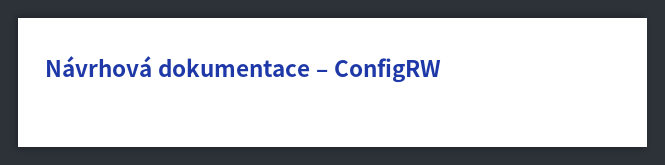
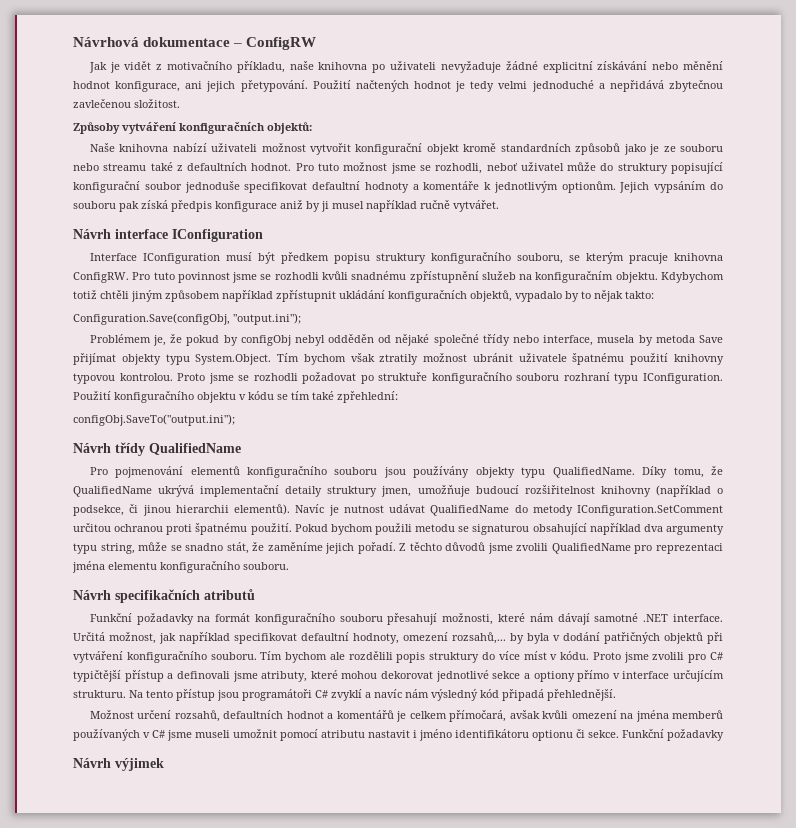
+ Jak je vidět z motivačního příkladu, naše knihovna po uživateli nevyžaduje žádné explicitní získávání nebo měnění hodnot konfigurace, ani jejich přetypování. Použití načtených hodnot je tedy velmi jednoduché a nepřidává zbytečnou zavlečenou složitost.
+ Způsoby vytváření konfiguračních objektů:
+ Naše knihovna nabízí uživateli možnost vytvořit konfigurační objekt kromě standardních způsobů jako je ze souboru nebo streamu také z defaultních hodnot. Pro tuto možnost jsme se rozhodli, neboť uživatel může do struktury popisující konfigurační soubor jednoduše specifikovat defaultní hodnoty a komentáře k jednotlivým optionům. Jejich vypsáním do souboru pak získá předpis konfigurace aniž by ji musel například ručně vytvářet.
+ Návrh interface IConfiguration
+ Interface IConfiguration musí být předkem popisu struktury konfiguračního souboru, se kterým pracuje knihovna ConfigRW. Pro tuto povinnost jsme se rozhodli kvůli snadnému zpřístupnění služeb na konfiguračním objektu. Kdybychom totiž chtěli jiným způsobem například zpřístupnit ukládání konfiguračních objektů, vypadalo by to nějak takto:
+ Configuration.Save(configObj, "output.ini");
+ Problémem je, že pokud by configObj nebyl odděděn od nějaké společné třídy nebo interface, musela by metoda Save přijímat objekty typu System.Object. Tím bychom však ztratily možnost ubránit uživatele špatnému použití knihovny typovou kontrolou. Proto jsme se rozhodli požadovat po struktuře konfiguračního souboru rozhraní typu IConfiguration. Použití konfiguračního objektu v kódu se tím také zpřehlední:
+ configObj.SaveTo("output.ini");
+ Návrh třídy QualifiedName
+ Pro pojmenování elementů konfiguračního souboru jsou používány objekty typu QualifiedName. Díky tomu, že QualifiedName ukrývá implementační detaily struktury jmen, umožňuje budoucí rozšiřitelnost knihovny (například o podsekce, či jinou hierarchii elementů). Navíc je nutnost udávat QualifiedName do metody IConfiguration.SetComment určitou ochranou proti špatnému použití. Pokud bychom použili metodu se signaturou obsahující například dva argumenty typu string, může se snadno stát, že zaměníme jejich pořadí. Z těchto důvodů jsme zvolili QualifiedName pro reprezentaci jména elementu konfiguračního souboru.
+ Návrh specifikačních atributů
+ Funkční požadavky na formát konfiguračního souboru přesahují možnosti, které nám dávají samotné .NET interface. Určitá možnost, jak například specifikovat defaultní hodnoty, omezení rozsahů,... by byla v dodání patřičných objektů při vytváření konfiguračního souboru. Tím bychom ale rozdělili popis struktury do více míst v kódu. Proto jsme zvolili pro C# typičtější přístup a definovali jsme atributy, které mohou dekorovat jednotlivé sekce a optiony přímo v interface určujícím strukturu. Na tento přístup jsou programátoři C# zvyklí a navíc nám výsledný kód připadá přehlednější.
+ Možnost určení rozsahů, defaultních hodnot a komentářů je celkem přímočará, avšak kvůli omezení na jména memberů používaných v C# jsme museli umožnit pomocí atributu nastavit i jméno identifikátoru optionu či sekce. Funkční požadavky
+ Návrh výjimek

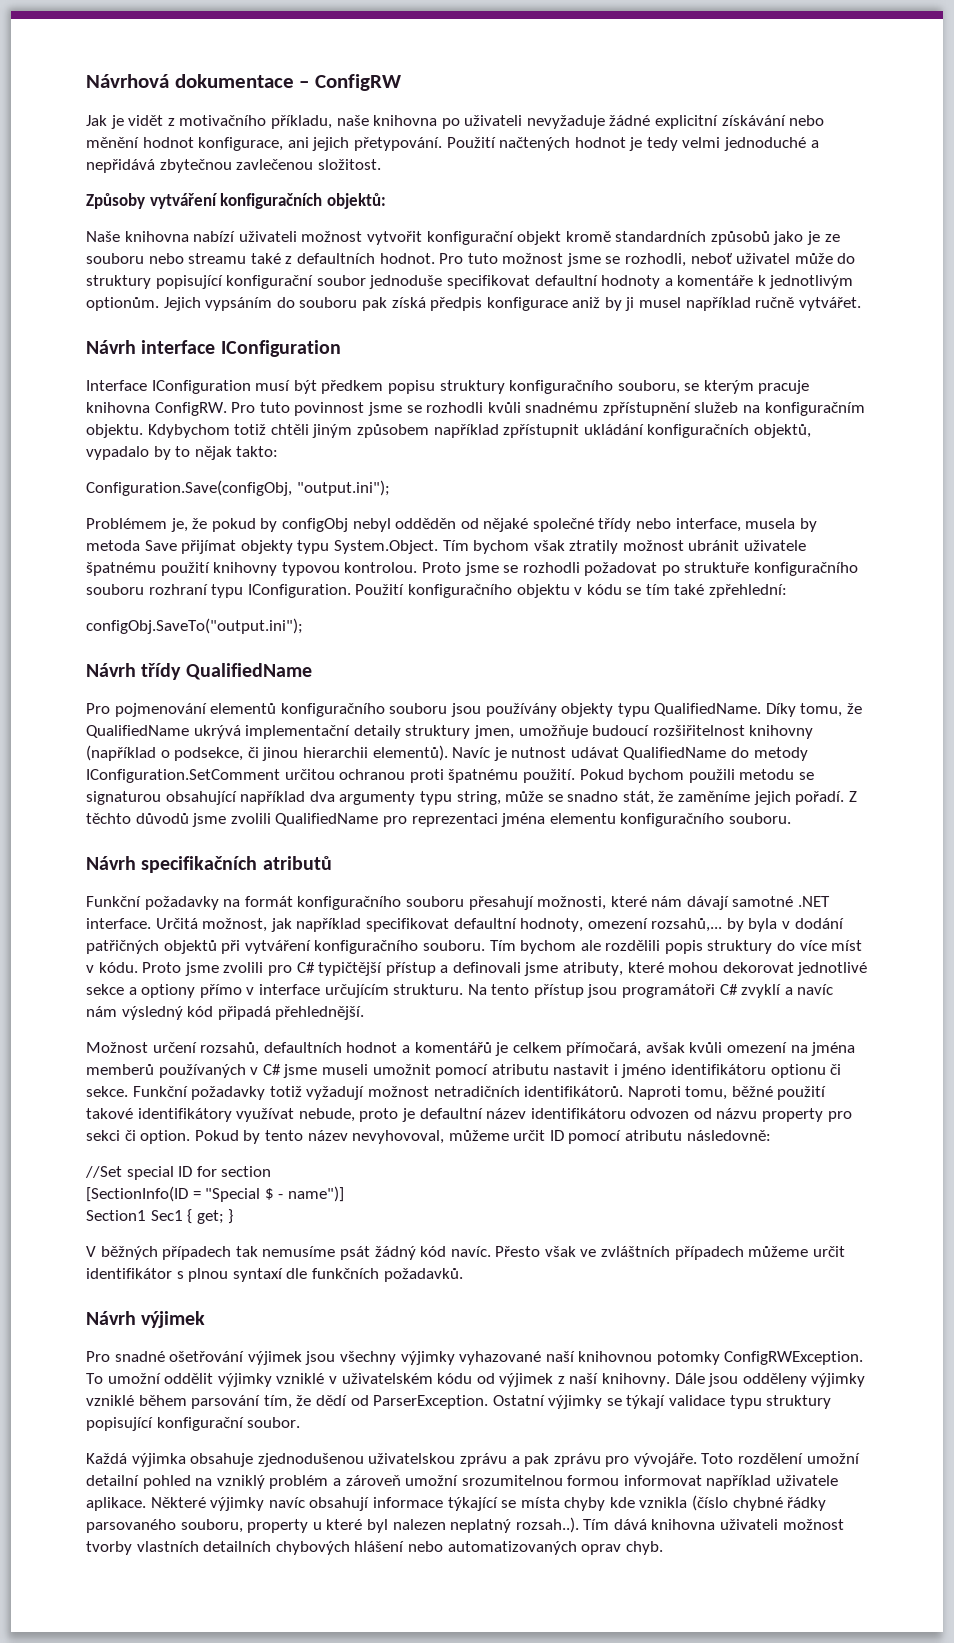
- Možnost určení rozsahů, defaultních hodnot a komentářů je celkem přímočará, avšak kvůli omezení na jména memberů používaných v C# jsme museli umožnit pomocí atributu nastavit i jméno identifikátoru optionu či sekce. Funkční požadavky
+ Možnost určení rozsahů, defaultních hodnot a komentářů je celkem přímočará, avšak kvůli omezení na jména memberů používaných v C# jsme museli umožnit pomocí atributu nastavit i jméno identifikátoru optionu či sekce. Funkční požadavky totiž vyžadují možnost netradičních identifikátorů. Naproti tomu, běžné použití takové identifikátory využívat nebude, proto je defaultní název identifikátoru odvozen od názvu property pro sekci či option. Pokud by tento název nevyhovoval, můžeme určit ID pomocí atributu následovně:
+ //Set special ID for section
+ [SectionInfo(ID = "Special $ - name")]
+ Section1 Sec1 { get; }
+ V běžných případech tak nemusíme psát žádný kód navíc. Přesto však ve zvláštních případech můžeme určit identifikátor s plnou syntaxí dle funkčních požadavků.
  Návrh výjimek
+ Pro snadné ošetřování výjimek jsou všechny výjimky vyhazované naší knihovnou potomky ConfigRWException. To umožní oddělit výjimky vzniklé v uživatelském kódu od výjimek z naší knihovny. Dále jsou odděleny výjimky vzniklé během parsování tím, že dědí od ParserException. Ostatní výjimky se týkají validace typu struktury popisující konfigurační soubor.
+ Každá výjimka obsahuje zjednodušenou uživatelskou zprávu a pak zprávu pro vývojáře. Toto rozdělení umožní detailní pohled na vzniklý problém a zároveň umožní srozumitelnou formou informovat například uživatele aplikace. Některé výjimky navíc obsahují informace týkající se místa chyby kde vznikla (číslo chybné řádky parsovaného souboru, property u které byl nalezen neplatný rozsah..). Tím dává knihovna uživateli možnost tvorby vlastních detailních chybových hlášení nebo automatizovaných oprav chyb.

